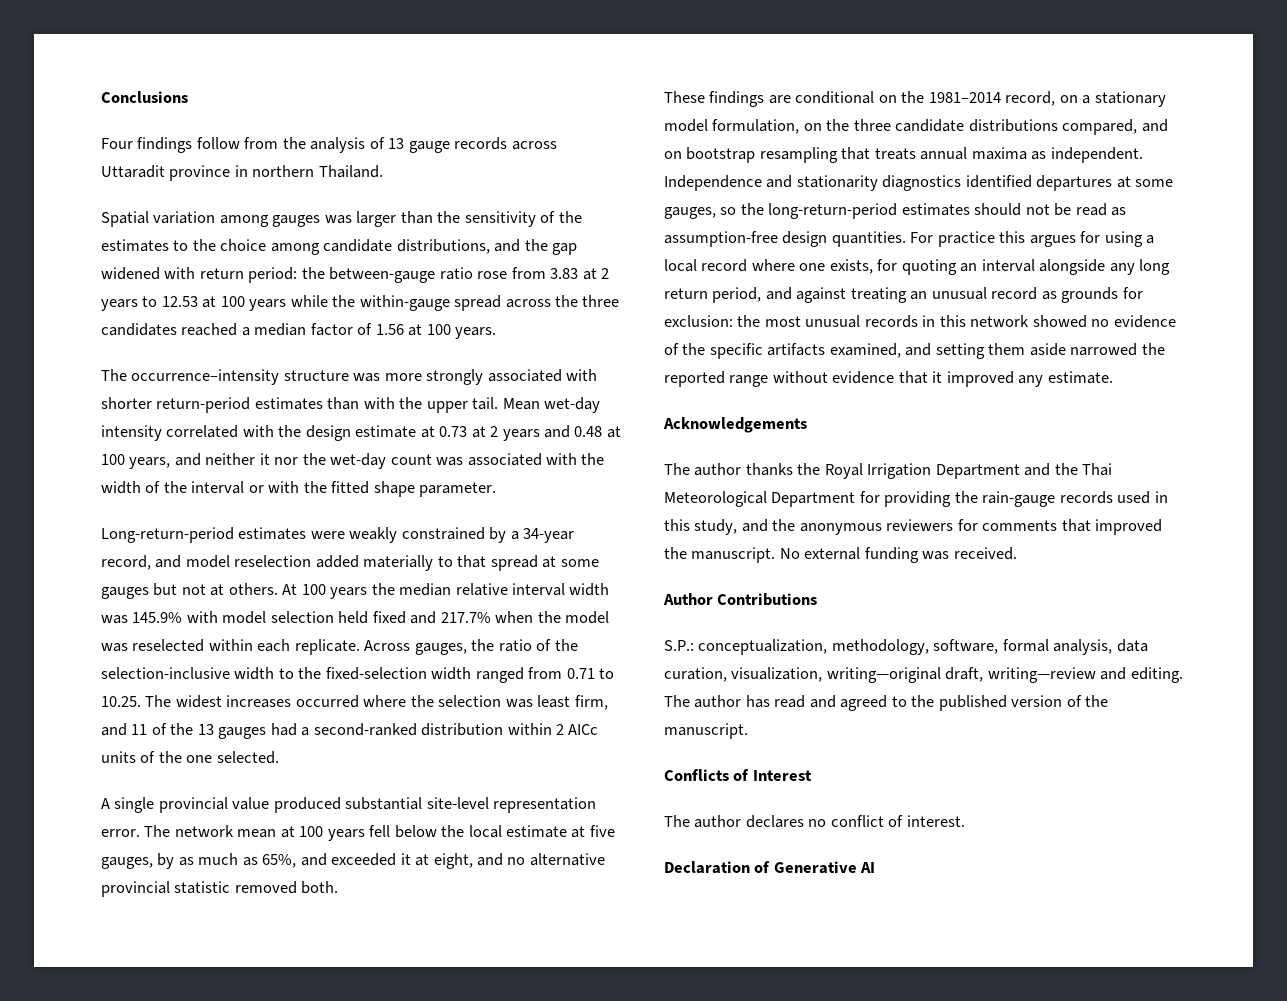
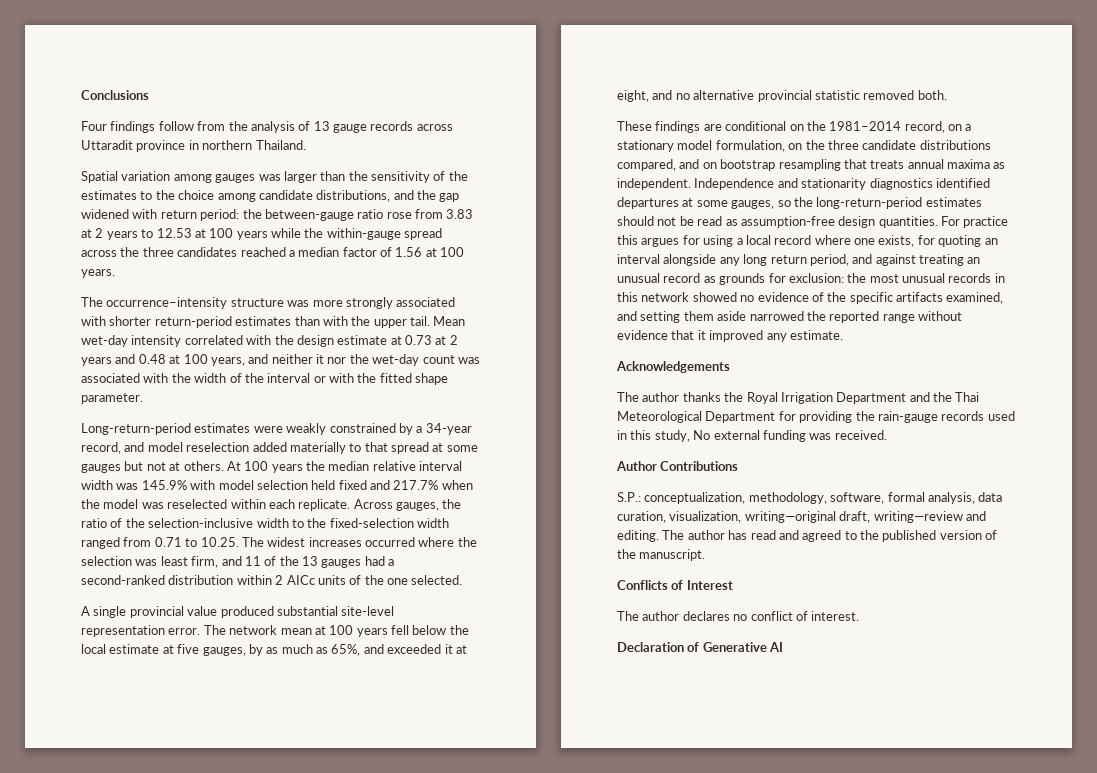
- The author thanks the Royal Irrigation Department and the Thai Meteorological Department for providing the rain-gauge records used in this study, and the anonymous reviewers for comments that improved the manuscript. No external funding was received.
+ The author thanks the Royal Irrigation Department and the Thai Meteorological Department for providing the rain-gauge records used in this study, No external funding was received.

